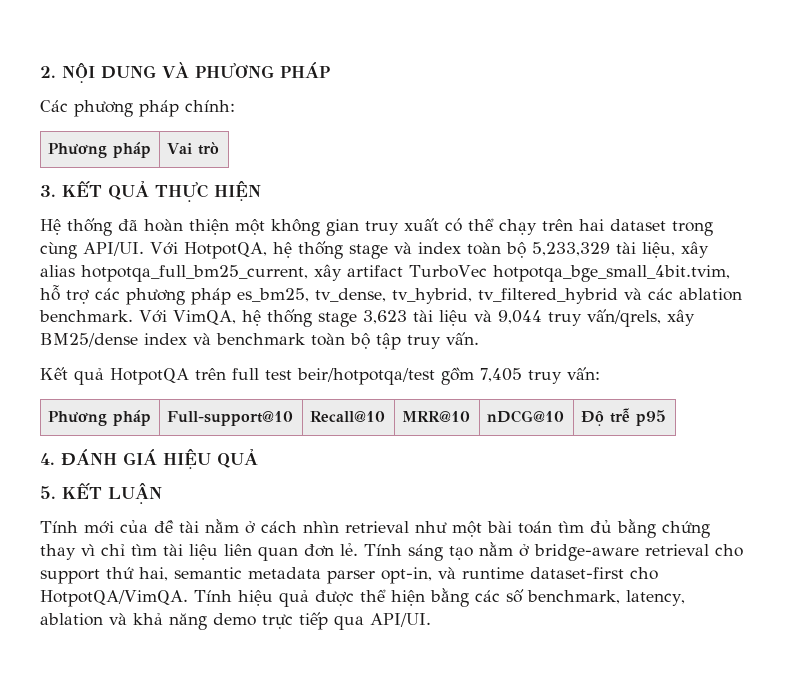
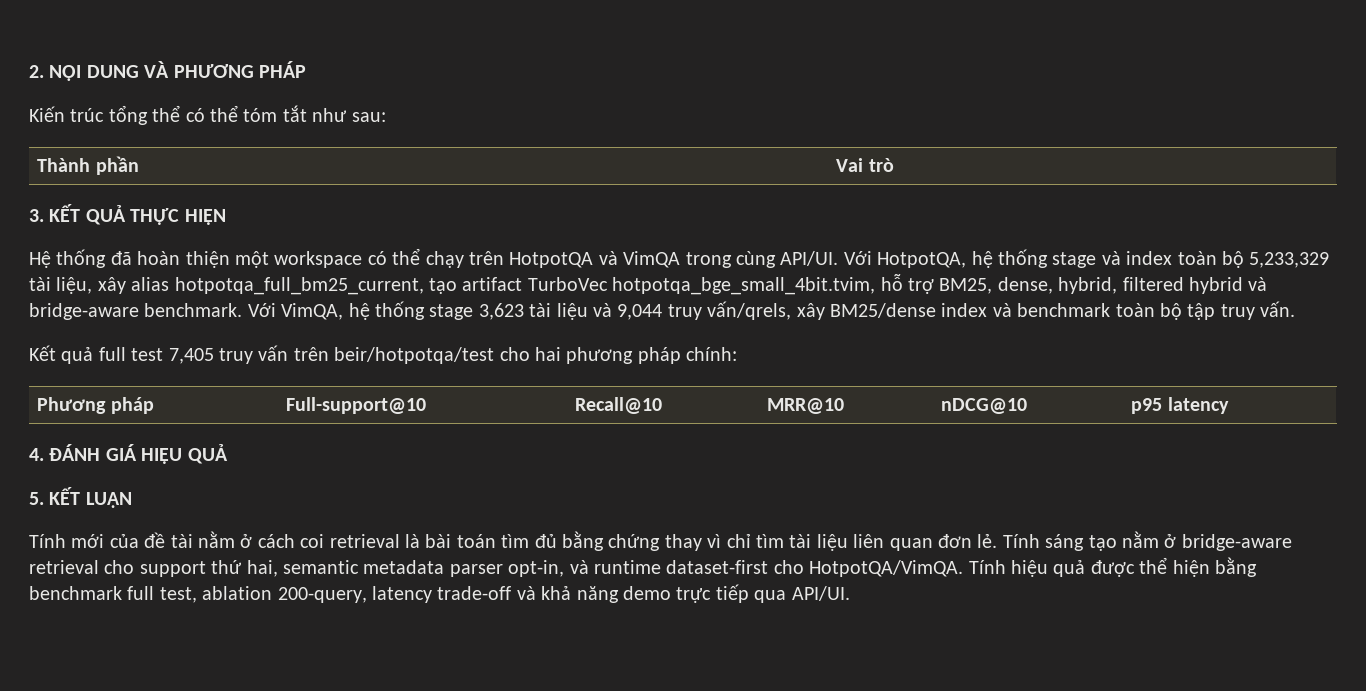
- Các phương pháp chính:
- Phương pháp | Vai trò
+ Kiến trúc tổng thể có thể tóm tắt như sau:
+ Thành phần | Vai trò
- Hệ thống đã hoàn thiện một không gian truy xuất có thể chạy trên hai dataset trong cùng API/UI.
+ Hệ thống đã hoàn thiện một workspace có thể chạy trên HotpotQA và VimQA trong cùng API/UI.
- Với HotpotQA, hệ thống stage và index toàn bộ 5,233,329 tài liệu, xây alias hotpotqa_full_bm25_current, xây artifact TurboVec hotpotqa_bge_small_4bit.tvim, hỗ trợ các phương pháp es_bm25, tv_dense, tv_hybrid, tv_filtered_hybrid và các ablation benchmark.
+ Với HotpotQA, hệ thống stage và index toàn bộ 5,233,329 tài liệu, xây alias hotpotqa_full_bm25_current, tạo artifact TurboVec hotpotqa_bge_small_4bit.tvim, hỗ trợ BM25, dense, hybrid, filtered hybrid và bridge-aware benchmark.
- Kết quả HotpotQA trên full test beir/hotpotqa/test gồm 7,405 truy vấn:
+ Kết quả full test 7,405 truy vấn trên beir/hotpotqa/test cho hai phương pháp chính:
- Phương pháp | Full-support@10 | Recall@10 | MRR@10 | nDCG@10 | Độ trễ p95
+ Phương pháp | Full-support@10 | Recall@10 | MRR@10 | nDCG@10 | p95 latency
- Tính mới của đề tài nằm ở cách nhìn retrieval như một bài toán tìm đủ bằng chứng thay vì chỉ tìm tài liệu liên quan đơn lẻ.
+ Tính mới của đề tài nằm ở cách coi retrieval là bài toán tìm đủ bằng chứng thay vì chỉ tìm tài liệu liên quan đơn lẻ.
- Tính hiệu quả được thể hiện bằng các số benchmark, latency, ablation và khả năng demo trực tiếp qua API/UI.
+ Tính hiệu quả được thể hiện bằng benchmark full test, ablation 200-query, latency trade-off và khả năng demo trực tiếp qua API/UI.

